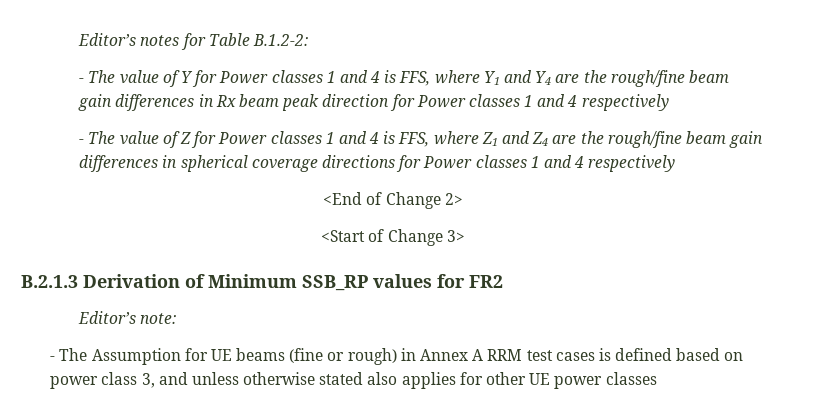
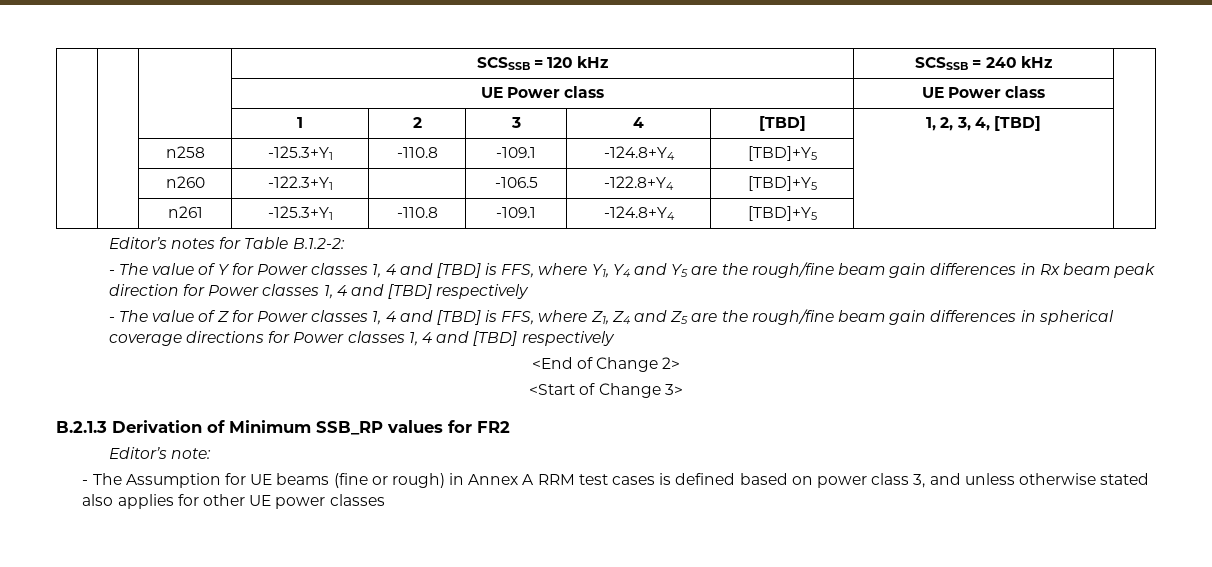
+ | | | SCSSSB = 120 kHz | SCSSSB = 240 kHz |
+ | | | UE Power class | UE Power class |
+ | | | 1 | 2 | 3 | 4 | [TBD] | 1, 2, 3, 4, [TBD] |
+ | | n258 | -125.3+Y1 | -110.8 | -109.1 | -124.8+Y4 | [TBD]+Y5 | |
+ | | n260 | -122.3+Y1 | | -106.5 | -122.8+Y4 | [TBD]+Y5 | |
+ | | n261 | -125.3+Y1 | -110.8 | -109.1 | -124.8+Y4 | [TBD]+Y5 | |
- - The value of Y for Power classes 1 and 4 is FFS, where Y1 and Y4 are the rough/fine beam gain differences in Rx beam peak direction for Power classes 1 and 4 respectively
+ - The value of Y for Power classes 1, 4 and [TBD] is FFS, where Y1, Y4 and Y5 are the rough/fine beam gain differences in Rx beam peak direction for Power classes 1, 4 and [TBD] respectively
- - The value of Z for Power classes 1 and 4 is FFS, where Z1 and Z4 are the rough/fine beam gain differences in spherical coverage directions for Power classes 1 and 4 respectively
+ - The value of Z for Power classes 1, 4 and [TBD] is FFS, where Z1, Z4 and Z5 are the rough/fine beam gain differences in spherical coverage directions for Power classes 1, 4 and [TBD] respectively

